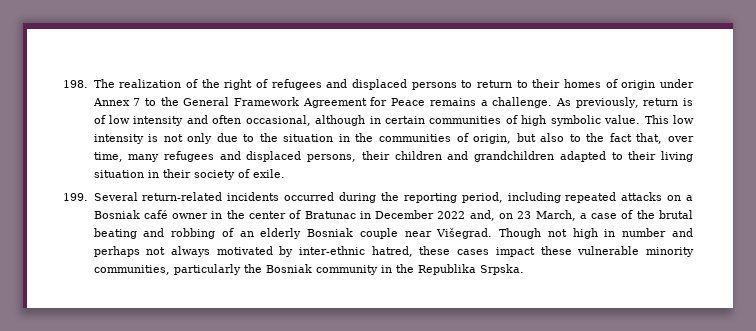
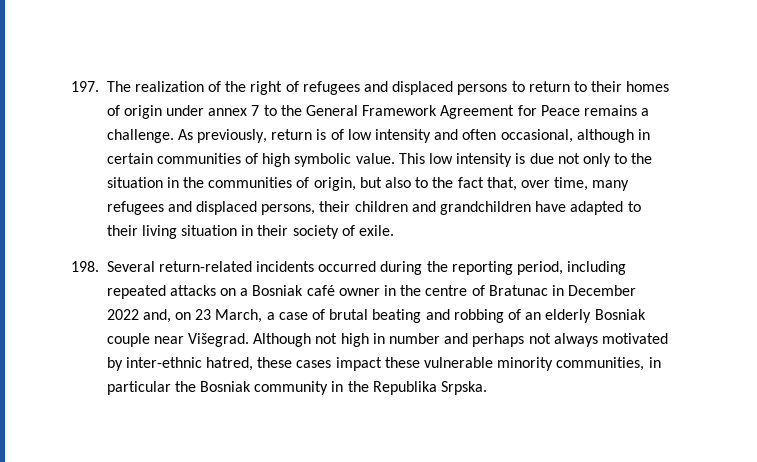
- 198. The realization of the right of refugees and displaced persons to return to their homes of origin under Annex 7 to the General Framework Agreement for Peace remains a challenge.
+ 197. The realization of the right of refugees and displaced persons to return to their homes of origin under annex 7 to the General Framework Agreement for Peace remains a challenge.
- This low intensity is not only due to the situation in the communities of origin, but also to the fact that, over time, many refugees and displaced persons, their children and grandchildren adapted to their living situation in their society of exile.
+ This low intensity is due not only to the situation in the communities of origin, but also to the fact that, over time, many refugees and displaced persons, their children and grandchildren have adapted to their living situation in their society of exile.
- 199. Several return-related incidents occurred during the reporting period, including repeated attacks on a Bosniak café owner in the center of Bratunac in December 2022 and, on 23 March, a case of the brutal beating and robbing of an elderly Bosniak couple near Višegrad.
+ 198. Several return-related incidents occurred during the reporting period, including repeated attacks on a Bosniak café owner in the centre of Bratunac in December 2022 and, on 23 March, a case of brutal beating and robbing of an elderly Bosniak couple near Višegrad.
- Though not high in number and perhaps not always motivated by inter-ethnic hatred, these cases impact these vulnerable minority communities, particularly the Bosniak community in the Republika Srpska.
+ Although not high in number and perhaps not always motivated by inter-ethnic hatred, these cases impact these vulnerable minority communities, in particular the Bosniak community in the Republika Srpska.

